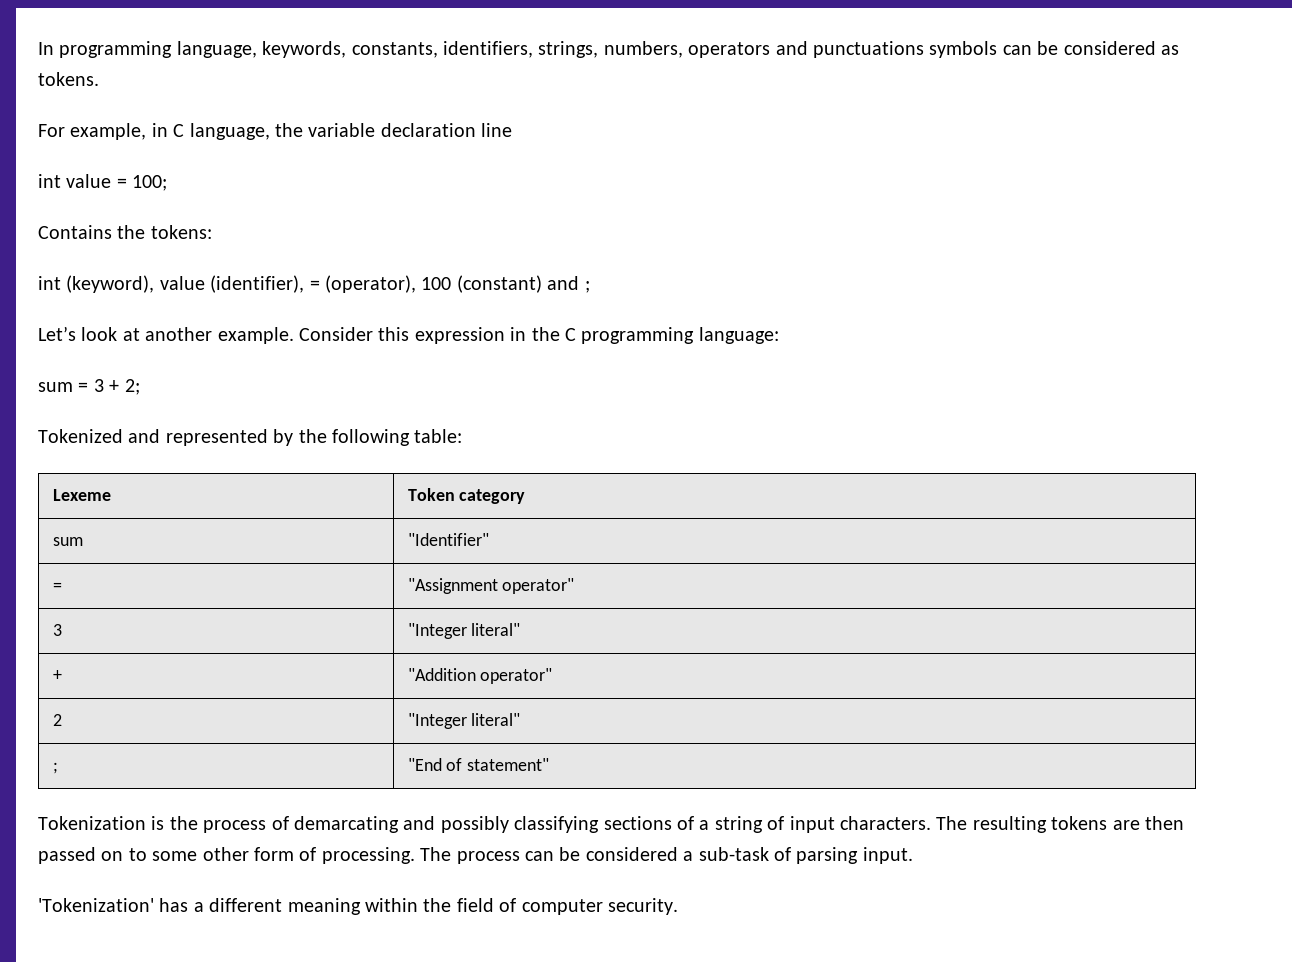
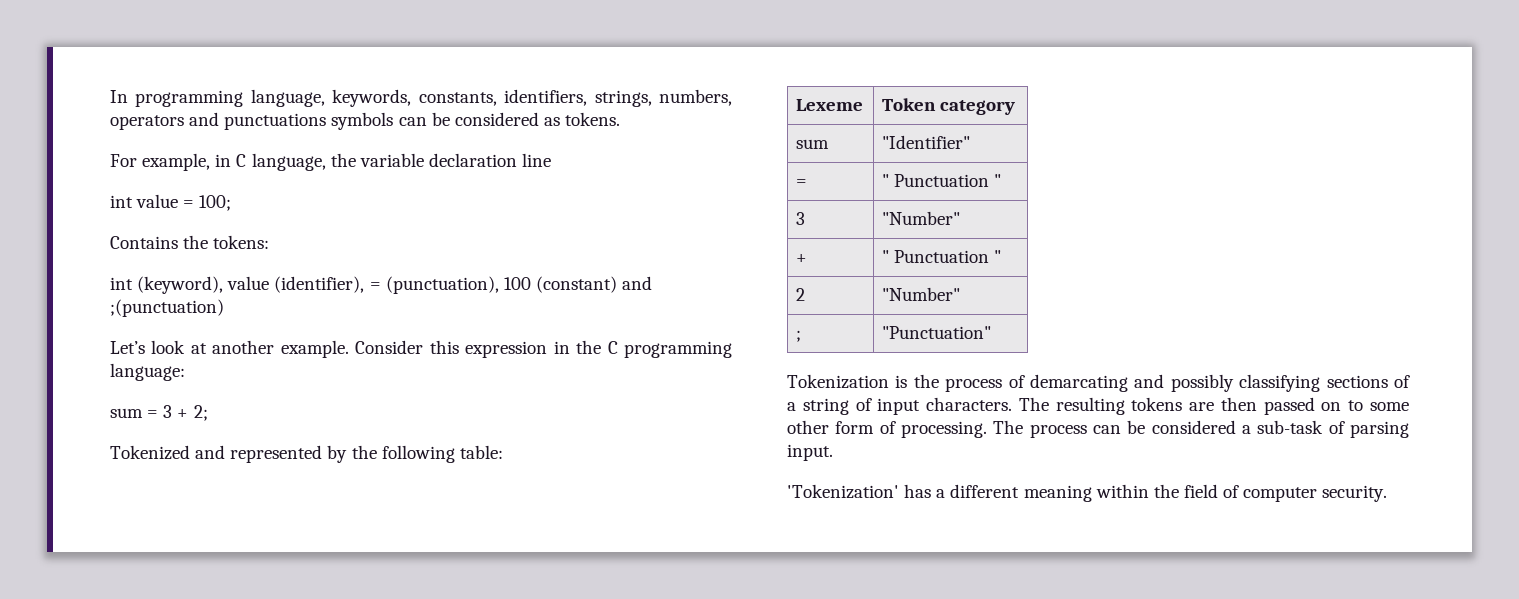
- int (keyword), value (identifier), = (operator), 100 (constant) and ;
+ int (keyword), value (identifier), = (punctuation), 100 (constant) and ;(punctuation)
- = | "Assignment operator"
+ = | " Punctuation "
- 3 | "Integer literal"
+ 3 | "Number"
- + | "Addition operator"
+ + | " Punctuation "
- 2 | "Integer literal"
+ 2 | "Number"
- ; | "End of statement"
+ ; | "Punctuation"

